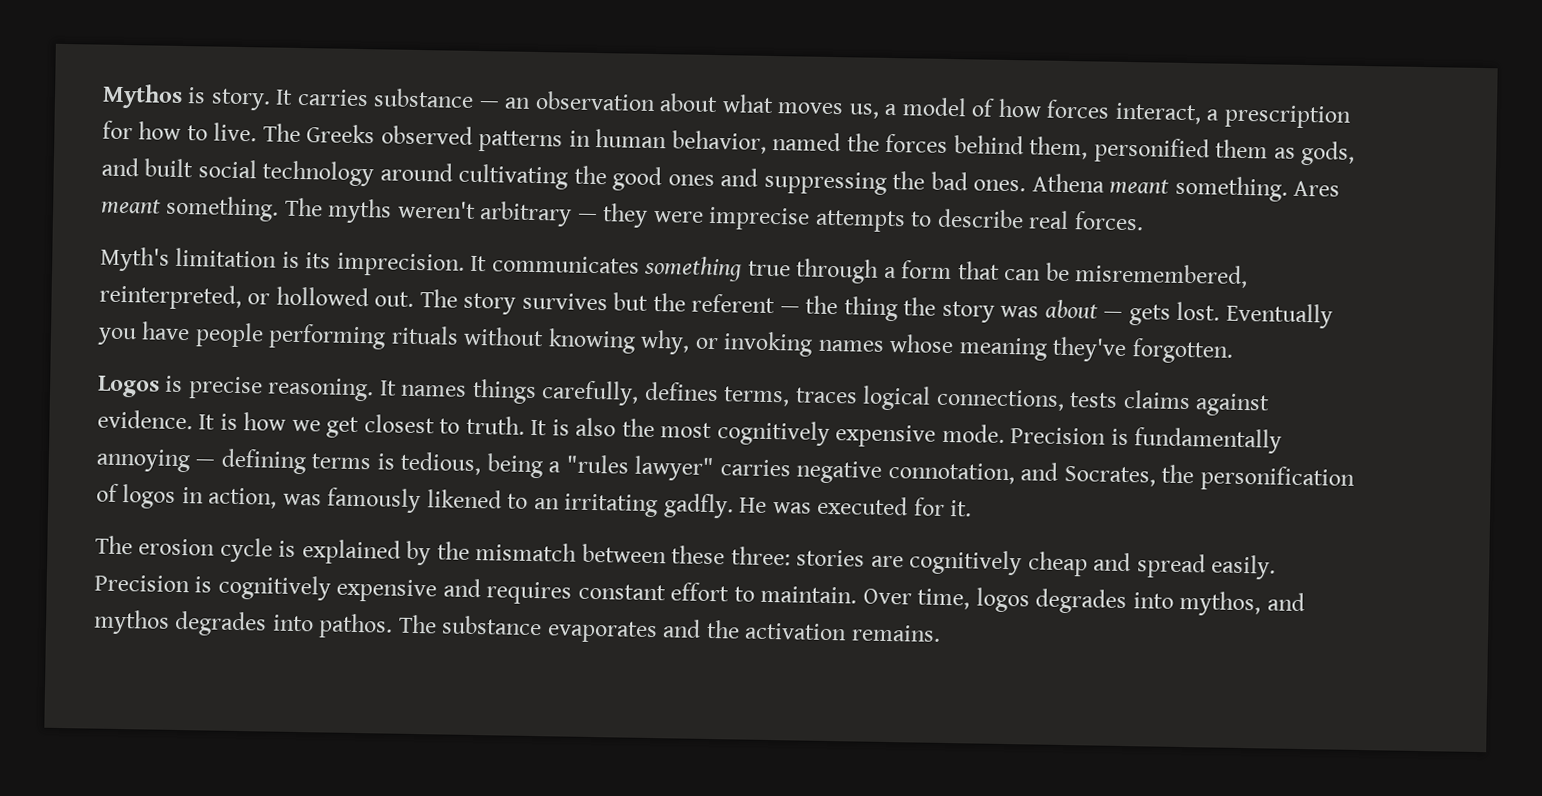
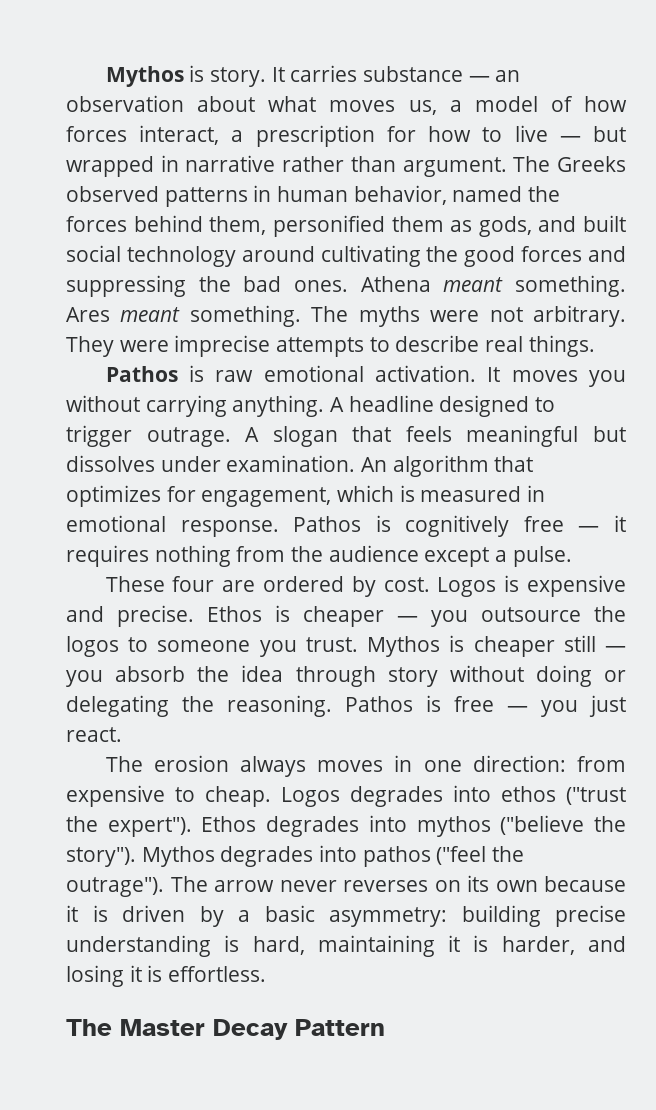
- It carries substance — an observation about what moves us, a model of how forces interact, a prescription for how to live.
+ It carries substance — an observation about what moves us, a model of how forces interact, a prescription for how to live — but wrapped in narrative rather than argument.
- The Greeks observed patterns in human behavior, named the forces behind them, personified them as gods, and built social technology around cultivating the good ones and suppressing the bad ones.
+ The Greeks observed patterns in human behavior, named the forces behind them, personified them as gods, and built social technology around cultivating the good forces and suppressing the bad ones.
- The myths weren't arbitrary — they were imprecise attempts to describe real forces.
- Myth's limitation is its imprecision. It communicates something true through a form that can be misremembered, reinterpreted, or hollowed out. The story survives but the referent — the thing the story was about — gets lost. Eventually you have people performing rituals without knowing why, or invoking names whose meaning they've forgotten.
- Logos is precise reasoning. It names things carefully, defines terms, traces logical connections, tests claims against evidence. It is how we get closest to truth. It is also the most cognitively expensive mode. Precision is fundamentally annoying — defining terms is tedious, being a "rules lawyer" carries negative connotation, and Socrates, the personification of logos in action, was famously likened to an irritating gadfly. He was executed for it.
- The erosion cycle is explained by the mismatch between these three: stories are cognitively cheap and spread easily. Precision is cognitively expensive and requires constant effort to maintain. Over time, logos degrades into mythos, and mythos degrades into pathos. The substance evaporates and the activation remains.
+ The myths were not arbitrary. They were imprecise attempts to describe real things.
+ Pathos is raw emotional activation. It moves you without carrying anything. A headline designed to trigger outrage. A slogan that feels meaningful but dissolves under examination. An algorithm that optimizes for engagement, which is measured in emotional response. Pathos is cognitively free — it requires nothing from the audience except a pulse.
+ These four are ordered by cost. Logos is expensive and precise. Ethos is cheaper — you outsource the logos to someone you trust. Mythos is cheaper still — you absorb the idea through story without doing or delegating the reasoning. Pathos is free — you just react.
+ The erosion always moves in one direction: from expensive to cheap. Logos degrades into ethos ("trust the expert"). Ethos degrades into mythos ("believe the story"). Mythos degrades into pathos ("feel the outrage"). The arrow never reverses on its own because it is driven by a basic asymmetry: building precise understanding is hard, maintaining it is harder, and losing it is effortless.
+ The Master Decay Pattern

